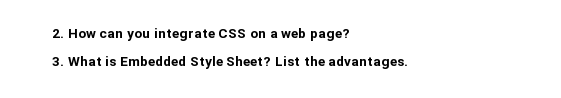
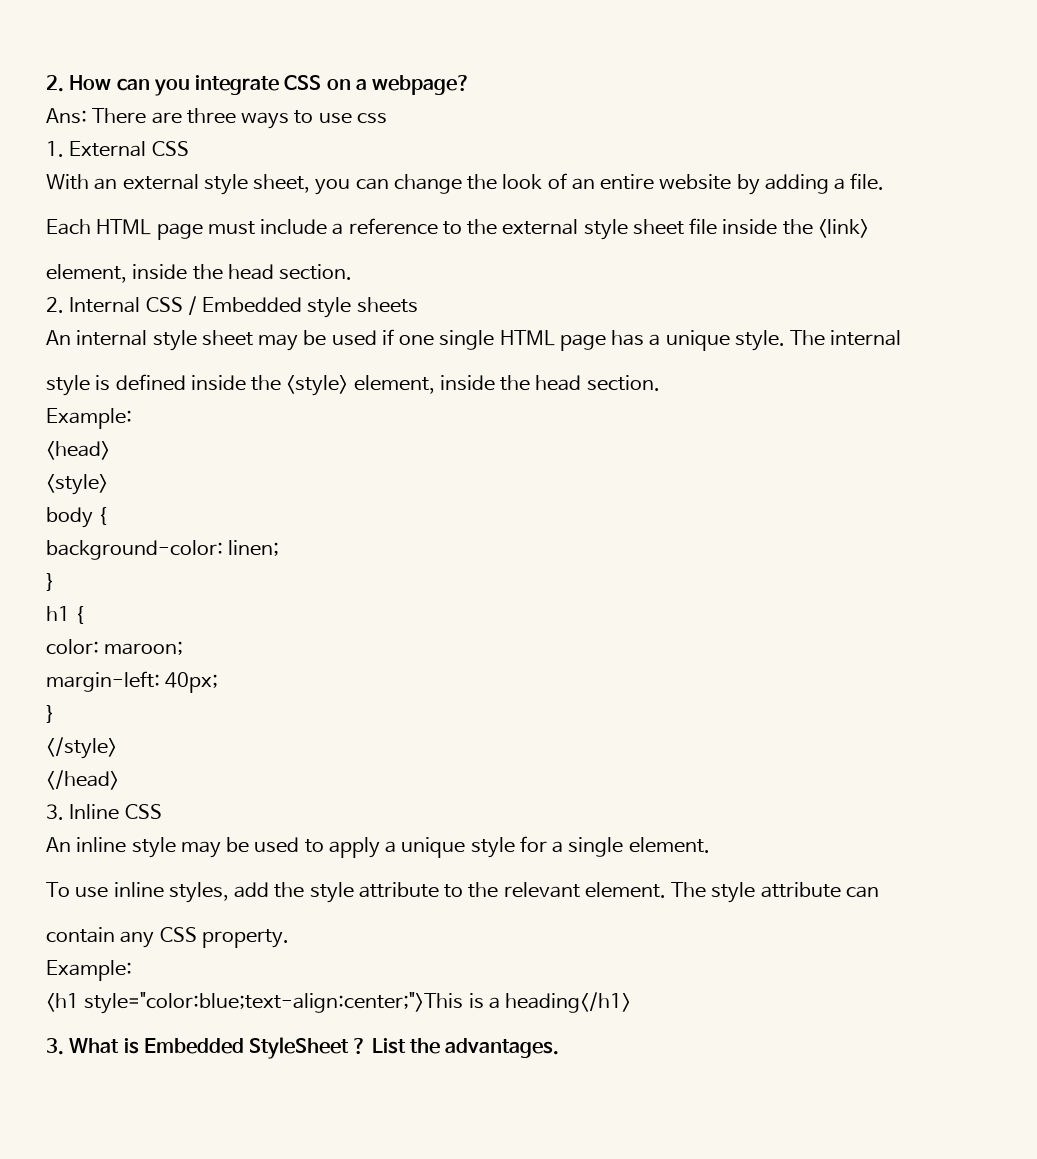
- 2. How can you integrate CSS on a web page?
+ 2. How can you integrate CSS on a webpage?
+ Ans: There are three ways to use css
+ 1. External CSS
+ With an external style sheet, you can change the look of an entire website by adding a file.
+ Each HTML page must include a reference to the external style sheet file inside the <link>
+ element, inside the head section.
+ 2. Internal CSS / Embedded style sheets
+ An internal style sheet may be used if one single HTML page has a unique style. The internal
+ style is defined inside the <style> element, inside the head section.
+ Example:
+ <head>
+ <style>
+ body {
+ background-color: linen;
+ }
+ h1 {
+ color: maroon;
+ margin-left: 40px;
+ }
+ </style>
+ </head>
+ 3. Inline CSS
+ An inline style may be used to apply a unique style for a single element.
+ To use inline styles, add the style attribute to the relevant element. The style attribute can
+ contain any CSS property.
+ Example:
+ <h1 style="color:blue;text-align:center;">This is a heading</h1>
- 3. What is Embedded Style Sheet?
+ 3. What is Embedded StyleSheet ?

